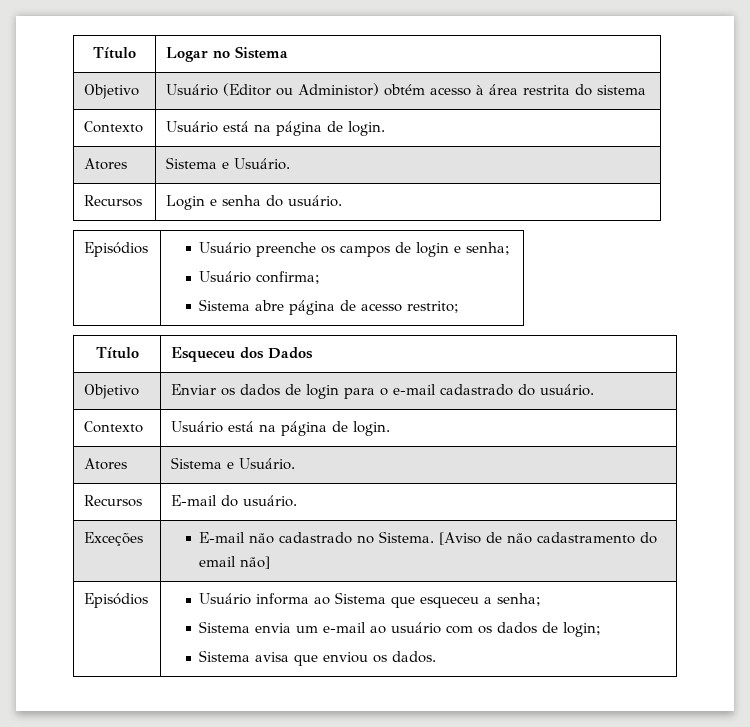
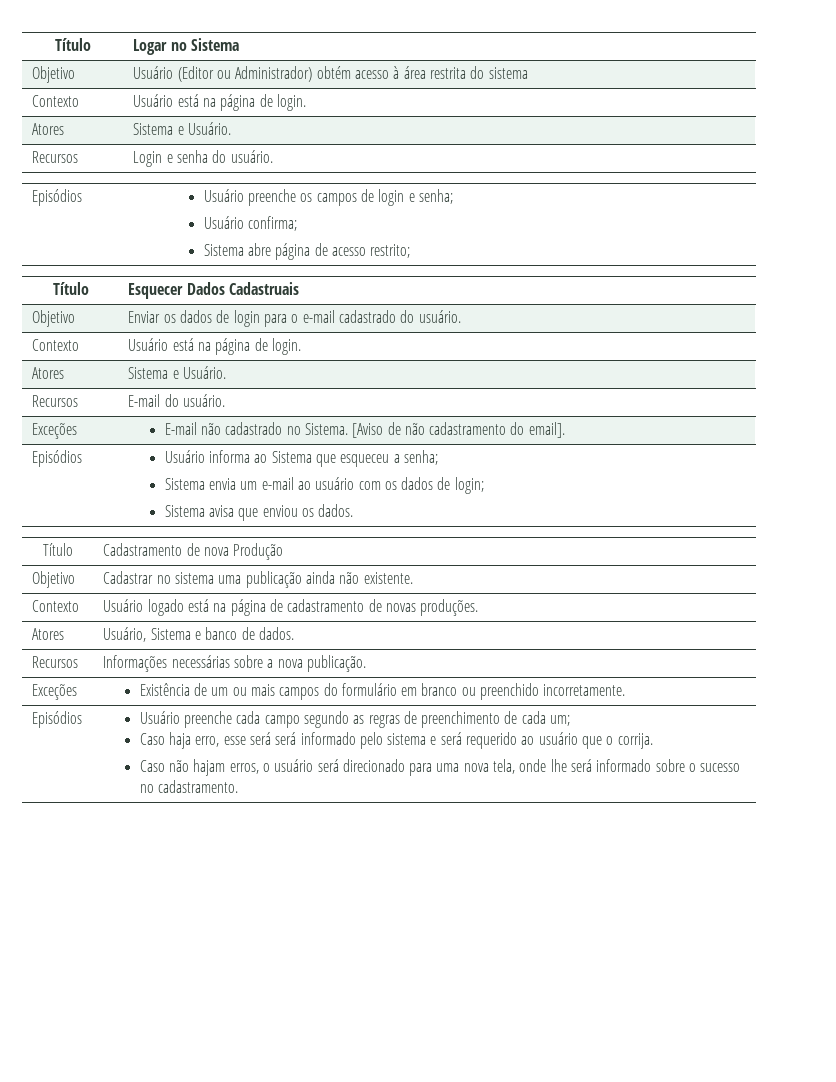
- Objetivo | Usuário (Editor ou Administor) obtém acesso à área restrita do sistema
+ Objetivo | Usuário (Editor ou Administrador) obtém acesso à área restrita do sistema
- Título | Esqueceu dos Dados
+ Título | Esquecer Dados Cadastruais
- Exceções | E-mail não cadastrado no Sistema. [Aviso de não cadastramento do email não]
+ Exceções | E-mail não cadastrado no Sistema. [Aviso de não cadastramento do email].
+ Título | Cadastramento de nova Produção
+ Objetivo | Cadastrar no sistema uma publicação ainda não existente.
+ Contexto | Usuário logado está na página de cadastramento de novas produções.
+ Atores | Usuário, Sistema e banco de dados.
+ Recursos | Informações necessárias sobre a nova publicação.
+ Exceções | Existência de um ou mais campos do formulário em branco ou preenchido incorretamente.
+ Episódios | Usuário preenche cada campo segundo as regras de preenchimento de cada um;
+ Caso haja erro, esse será será informado pelo sistema e será requerido ao usuário que o corrija.
+ Caso não hajam erros, o usuário será direcionado para uma nova tela, onde lhe será informado sobre o sucesso no cadastramento.

